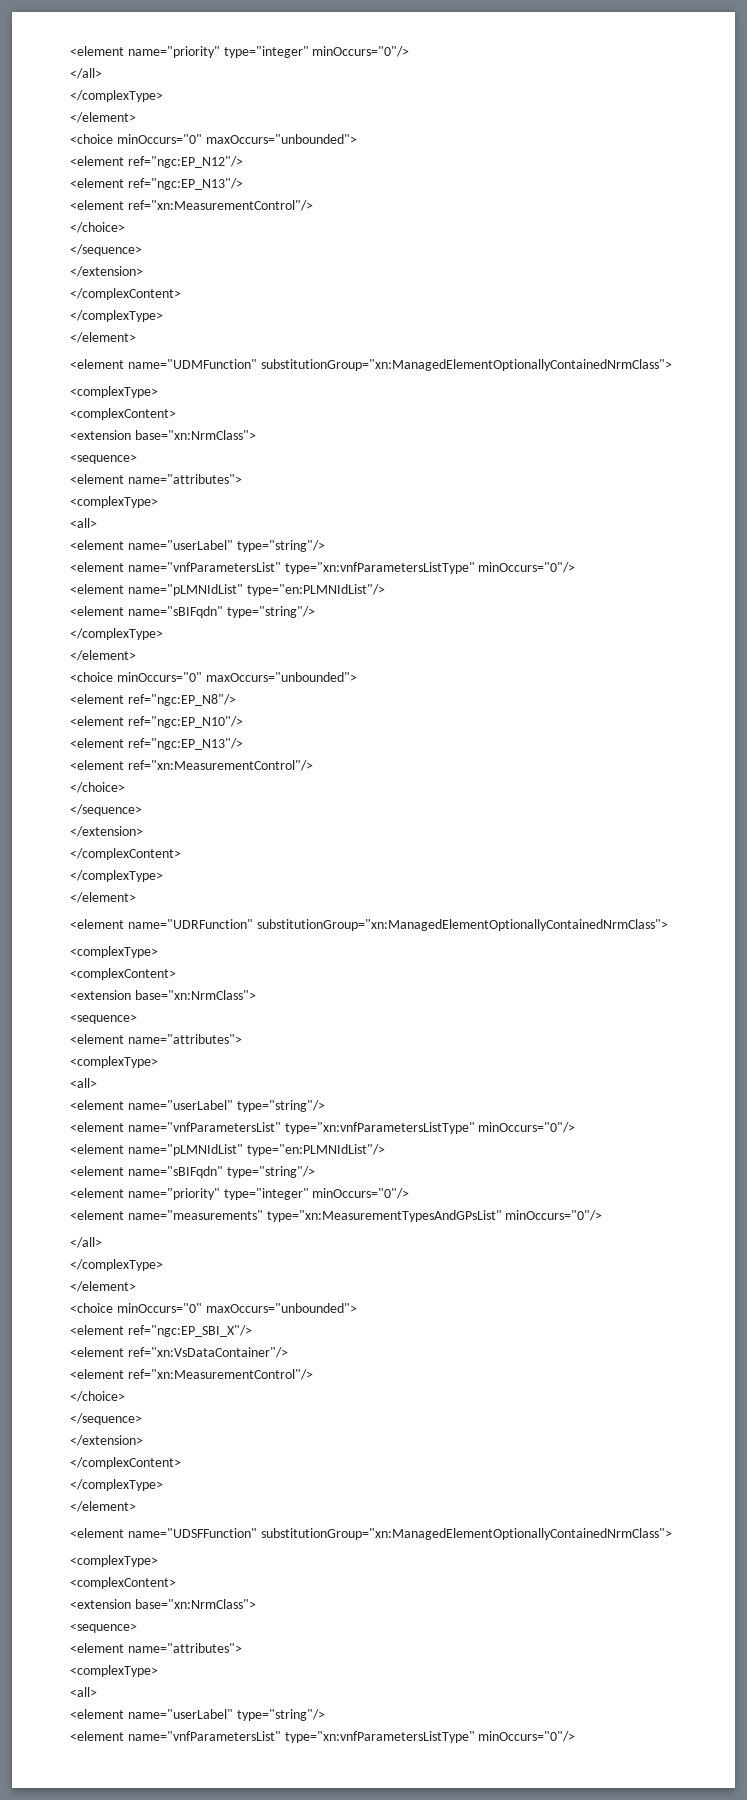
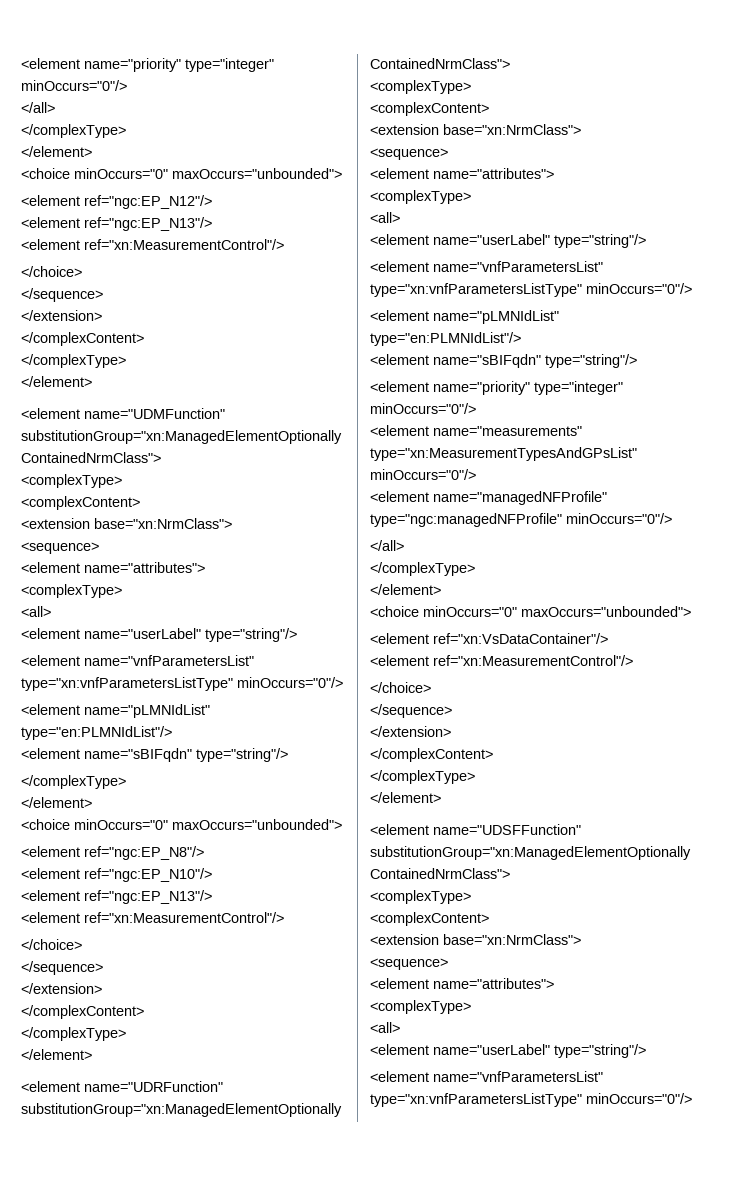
  <element name="measurements" type="xn:MeasurementTypesAndGPsList" minOccurs="0"/>
+ <element name="managedNFProfile" type="ngc:managedNFProfile" minOccurs="0"/>
  </all>
  </complexType>
  </element>
  <choice minOccurs="0" maxOccurs="unbounded">
- <element ref="ngc:EP_SBI_X"/>

